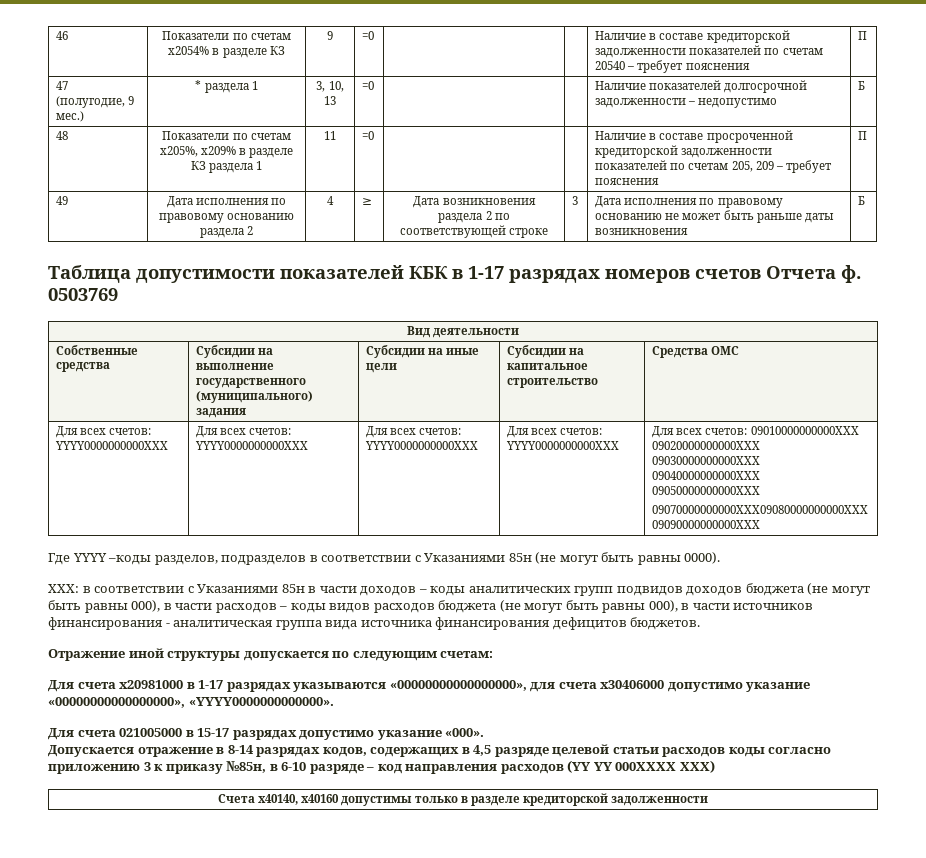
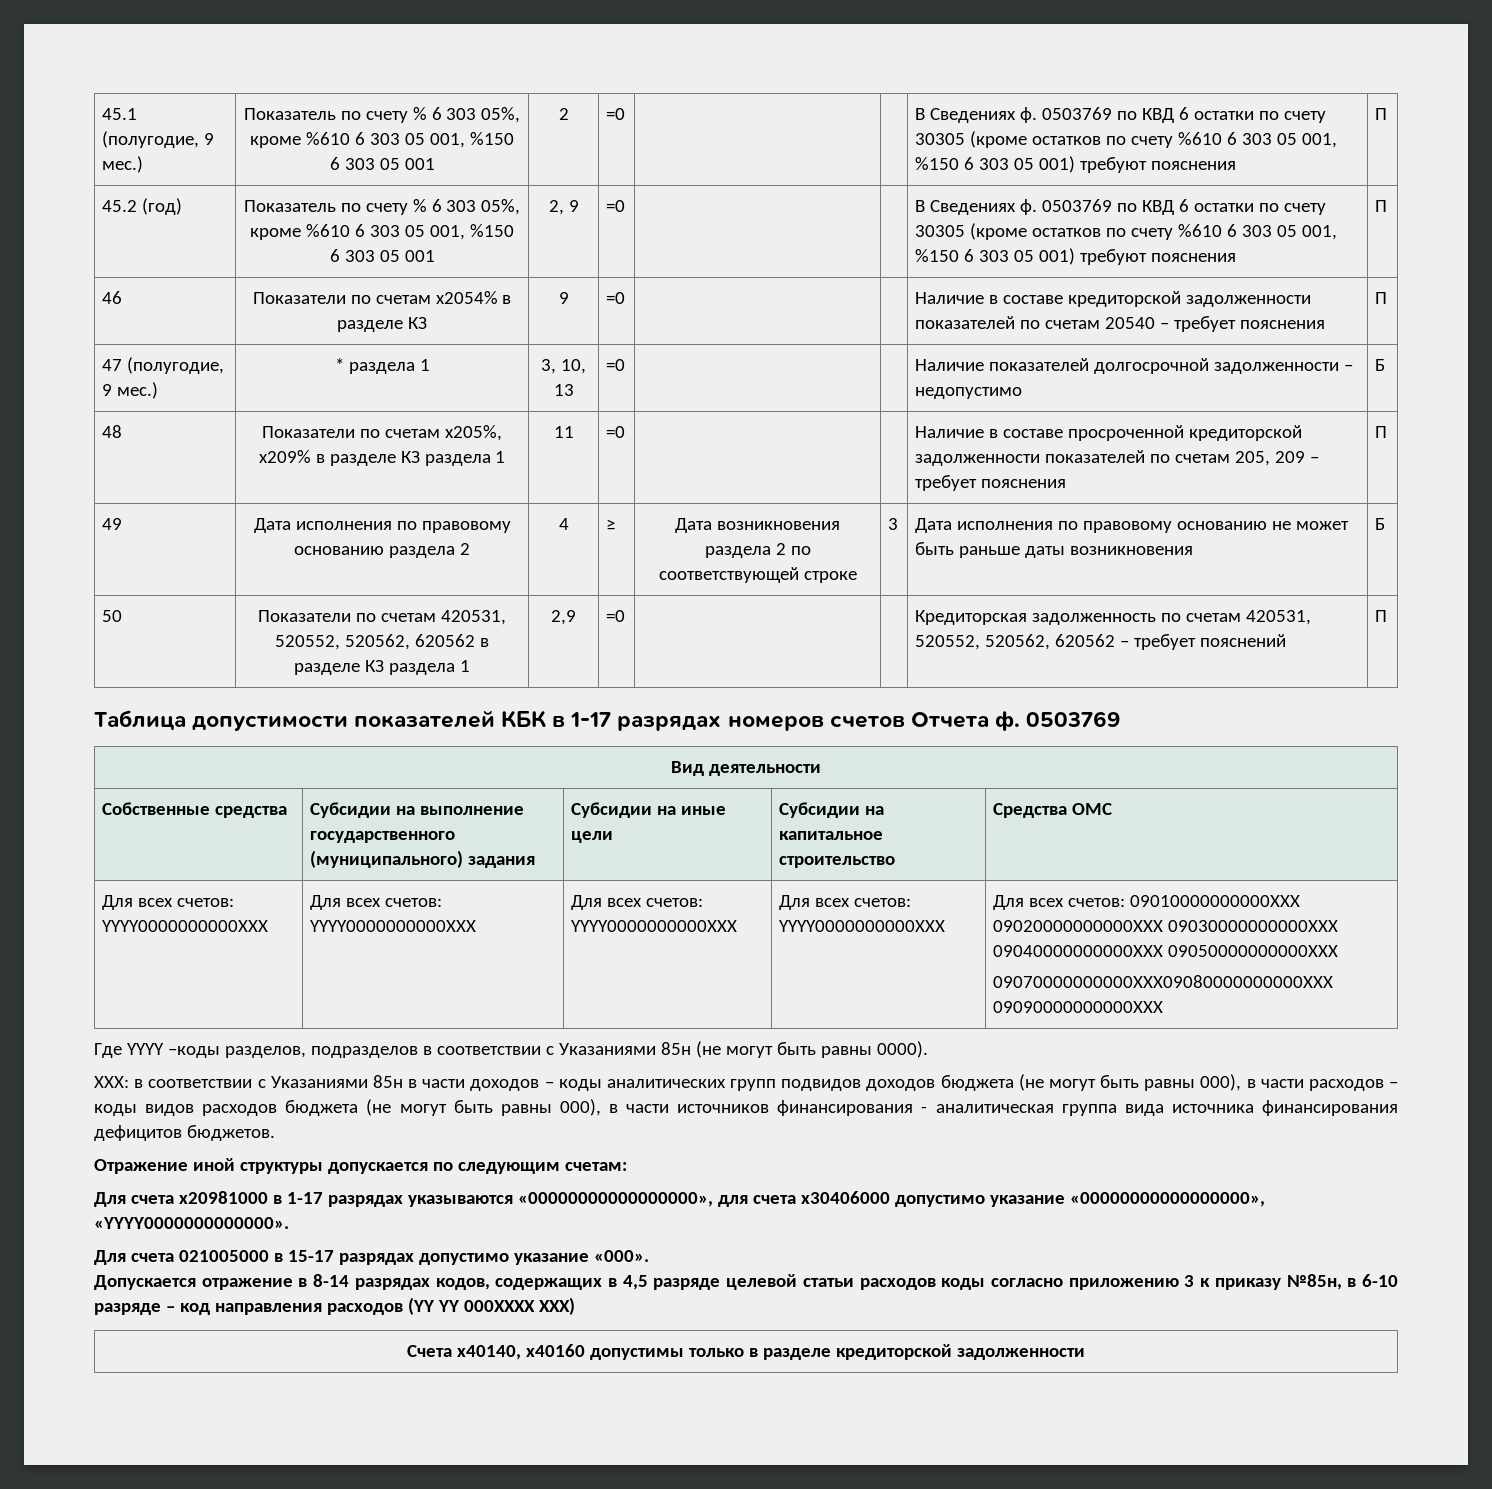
+ 45.1 (полугодие, 9 мес.) | Показатель по счету % 6 303 05%, кроме %610 6 303 05 001, %150 6 303 05 001 | 2 | =0 | | | В Сведениях ф. 0503769 по КВД 6 остатки по счету 30305 (кроме остатков по счету %610 6 303 05 001, %150 6 303 05 001) требуют пояснения | П
+ 45.2 (год) | Показатель по счету % 6 303 05%, кроме %610 6 303 05 001, %150 6 303 05 001 | 2, 9 | =0 | | | В Сведениях ф. 0503769 по КВД 6 остатки по счету 30305 (кроме остатков по счету %610 6 303 05 001, %150 6 303 05 001) требуют пояснения | П
+ 50 | Показатели по счетам 420531, 520552, 520562, 620562 в разделе КЗ раздела 1 | 2,9 | =0 | | | Кредиторская задолженность по счетам 420531, 520552, 520562, 620562 – требует пояснений | П

